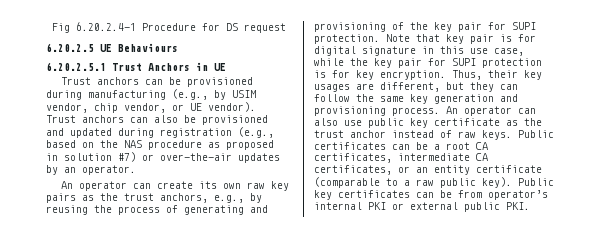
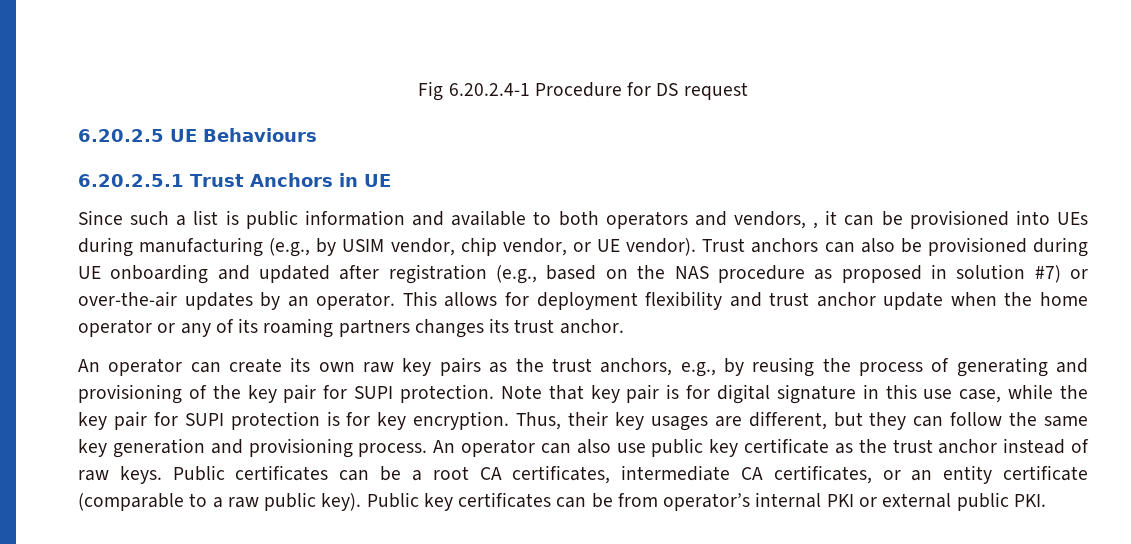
- Trust anchors can be provisioned during manufacturing (e.g., by USIM vendor, chip vendor, or UE vendor).
+ Since such a list is public information and available to both operators and vendors, , it can be provisioned into UEs during manufacturing (e.g., by USIM vendor, chip vendor, or UE vendor).
- Trust anchors can also be provisioned and updated during registration (e.g., based on the NAS procedure as proposed in solution #7) or over-the-air updates by an operator.
+ Trust anchors can also be provisioned during UE onboarding and updated after registration (e.g., based on the NAS procedure as proposed in solution #7) or over-the-air updates by an operator. This allows for deployment flexibility and trust anchor update when the home operator or any of its roaming partners changes its trust anchor.

